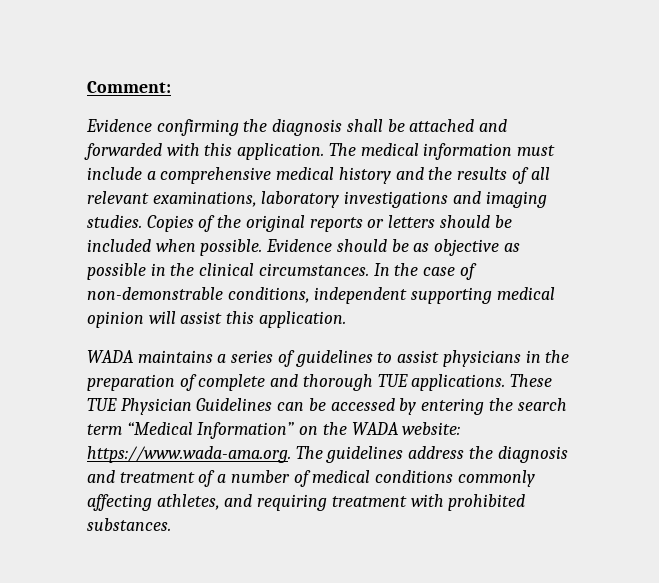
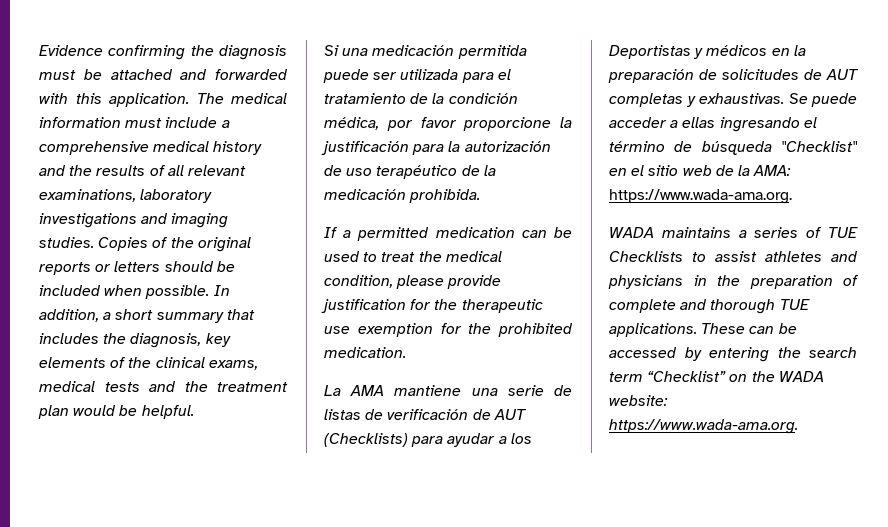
- Comment:
- Evidence confirming the diagnosis shall be attached and forwarded with this application.
+ Evidence confirming the diagnosis must be attached and forwarded with this application.
- Evidence should be as objective as possible in the clinical circumstances. In the case of non-demonstrable conditions, independent supporting medical opinion will assist this application.
+ In addition, a short summary that includes the diagnosis, key elements of the clinical exams, medical tests and the treatment plan would be helpful.
+ Si una medicación permitida puede ser utilizada para el tratamiento de la condición médica, por favor proporcione la justificación para la autorización de uso terapéutico de la medicación prohibida.
+ If a permitted medication can be used to treat the medical condition, please provide justification for the therapeutic use exemption for the prohibited medication.
+ La AMA mantiene una serie de listas de verificación de AUT (Checklists) para ayudar a los Deportistas y médicos en la preparación de solicitudes de AUT completas y exhaustivas. Se puede acceder a ellas ingresando el término de búsqueda "Checklist" en el sitio web de la AMA: https://www.wada-ama.org.
- WADA maintains a series of guidelines to assist physicians in the preparation of complete and thorough TUE applications.
+ WADA maintains a series of TUE Checklists to assist athletes and physicians in the preparation of complete and thorough TUE applications.
- These TUE Physician Guidelines can be accessed by entering the search term “Medical Information” on the WADA website: https://www.wada-ama.org. The guidelines address the diagnosis and treatment of a number of medical conditions commonly affecting athletes, and requiring treatment with prohibited substances.
+ These can be accessed by entering the search term “Checklist” on the WADA website: https://www.wada-ama.org.

